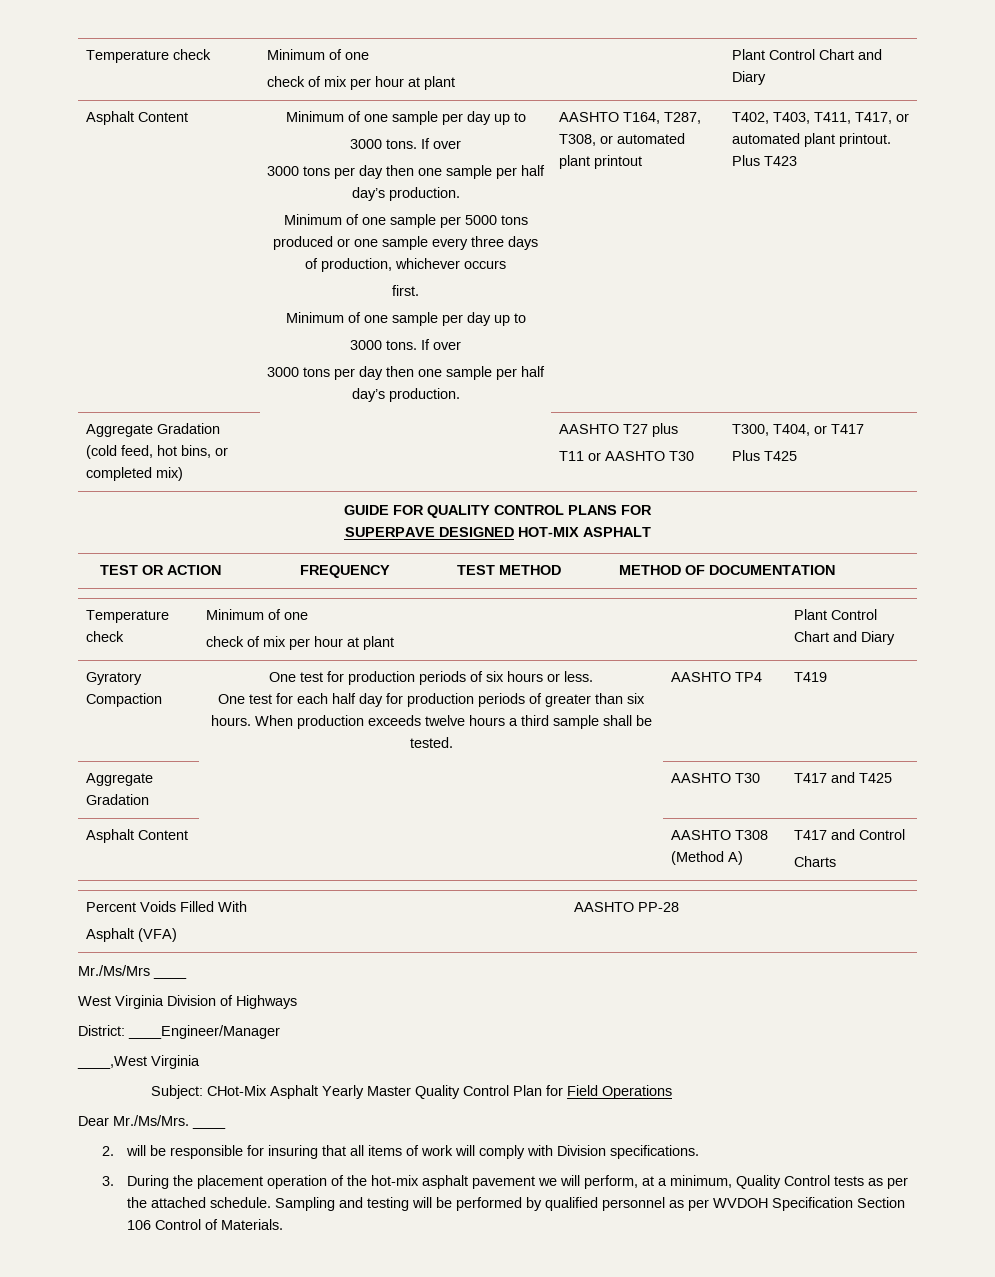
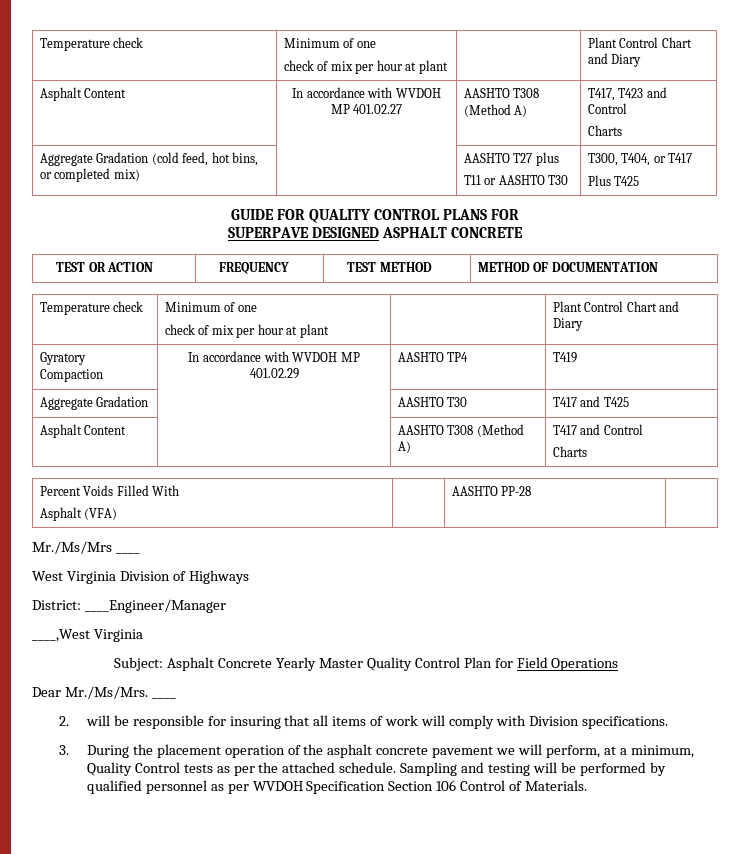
- Asphalt Content | Minimum of one sample per day up to
- 3000 tons. If over
- 3000 tons per day then one sample per half day’s production.
- Minimum of one sample per 5000 tons produced or one sample every three days of production, whichever occurs
- first.
- Minimum of one sample per day up to
- 3000 tons. If over
- 3000 tons per day then one sample per half day’s production. | AASHTO T164, T287, T308, or automated plant printout | T402, T403, T411, T417, or automated plant printout. Plus T423
+ Asphalt Content | In accordance with WVDOH MP 401.02.27 | AASHTO T308 (Method A) | T417, T423 and Control
+ Charts
- SUPERPAVE DESIGNED HOT-MIX ASPHALT
+ SUPERPAVE DESIGNED ASPHALT CONCRETE
- Gyratory Compaction | One test for production periods of six hours or less.
- One test for each half day for production periods of greater than six hours. When production exceeds twelve hours a third sample shall be tested. | AASHTO TP4 | T419
+ Gyratory Compaction | In accordance with WVDOH MP 401.02.29 | AASHTO TP4 | T419
- Subject: CHot-Mix Asphalt Yearly Master Quality Control Plan for Field Operations
+ Subject: Asphalt Concrete Yearly Master Quality Control Plan for Field Operations
- 3. During the placement operation of the hot-mix asphalt pavement we will perform, at a minimum, Quality Control tests as per the attached schedule.
+ 3. During the placement operation of the asphalt concrete pavement we will perform, at a minimum, Quality Control tests as per the attached schedule.

